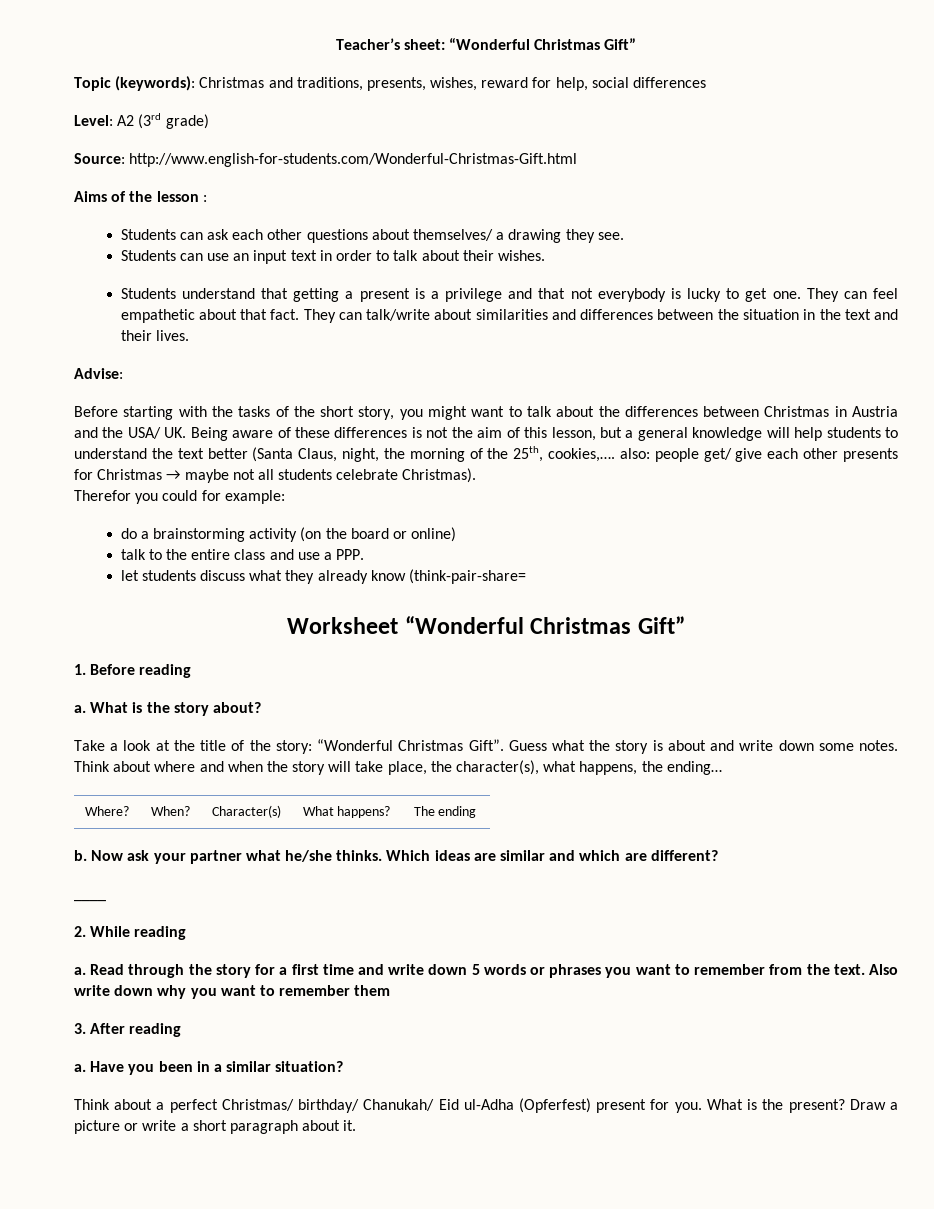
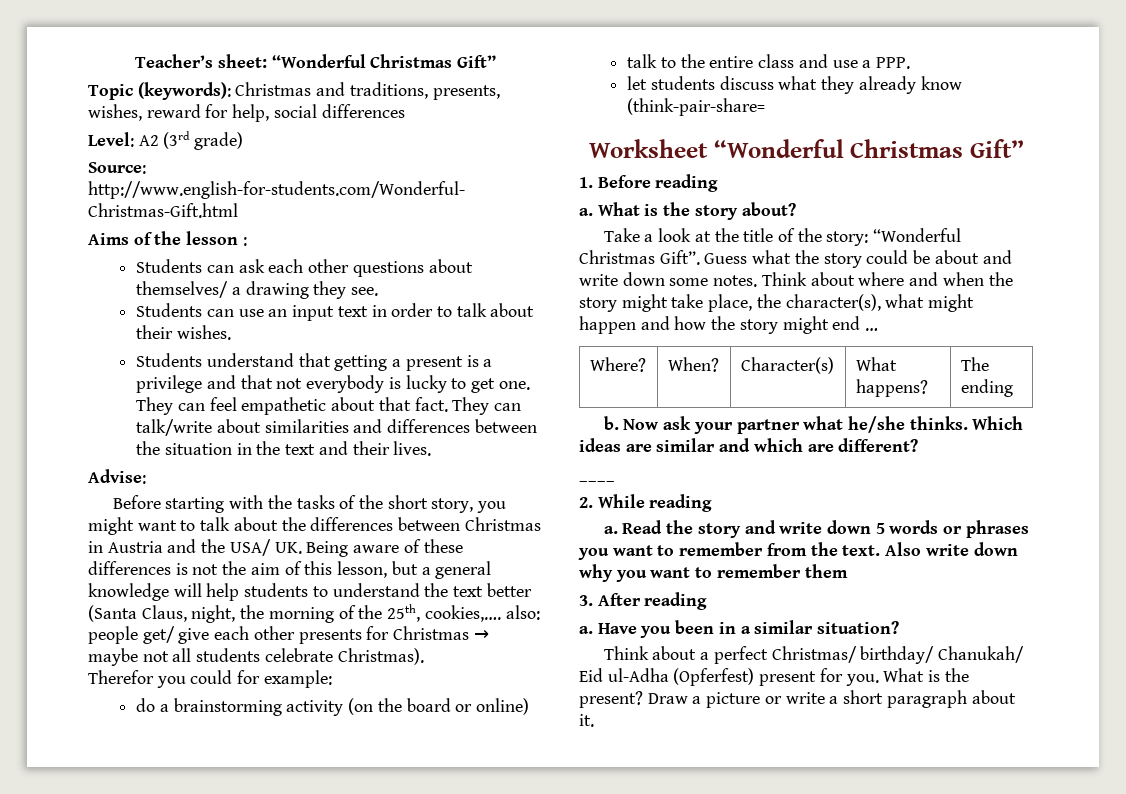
- Guess what the story is about and write down some notes.
+ Guess what the story could be about and write down some notes.
- Think about where and when the story will take place, the character(s), what happens, the ending…
+ Think about where and when the story might take place, the character(s), what might happen and how the story might end …
- Read through the story for a first time and write down 5 words or phrases you want to remember from the text.
+ Read the story and write down 5 words or phrases you want to remember from the text.

